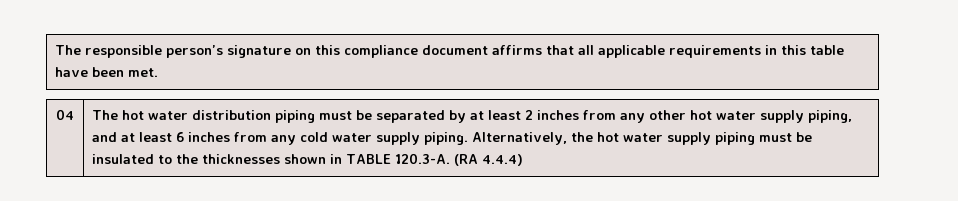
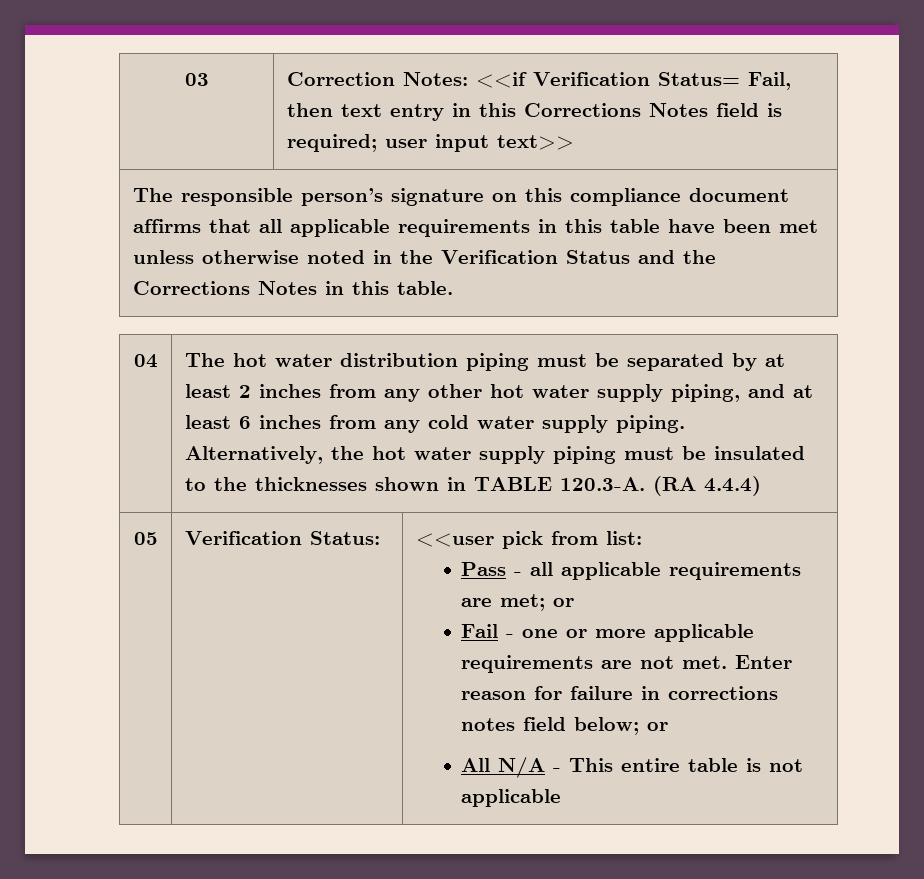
+ 03 | Correction Notes: <<if Verification Status= Fail, then text entry in this Corrections Notes field is required; user input text>>
- The responsible person’s signature on this compliance document affirms that all applicable requirements in this table have been met.
+ The responsible person’s signature on this compliance document affirms that all applicable requirements in this table have been met unless otherwise noted in the Verification Status and the Corrections Notes in this table.
+ 05 | Verification Status: | <<user pick from list:
+ Pass - all applicable requirements are met; or
+ Fail - one or more applicable requirements are not met. Enter reason for failure in corrections notes field below; or
+ All N/A - This entire table is not applicable

